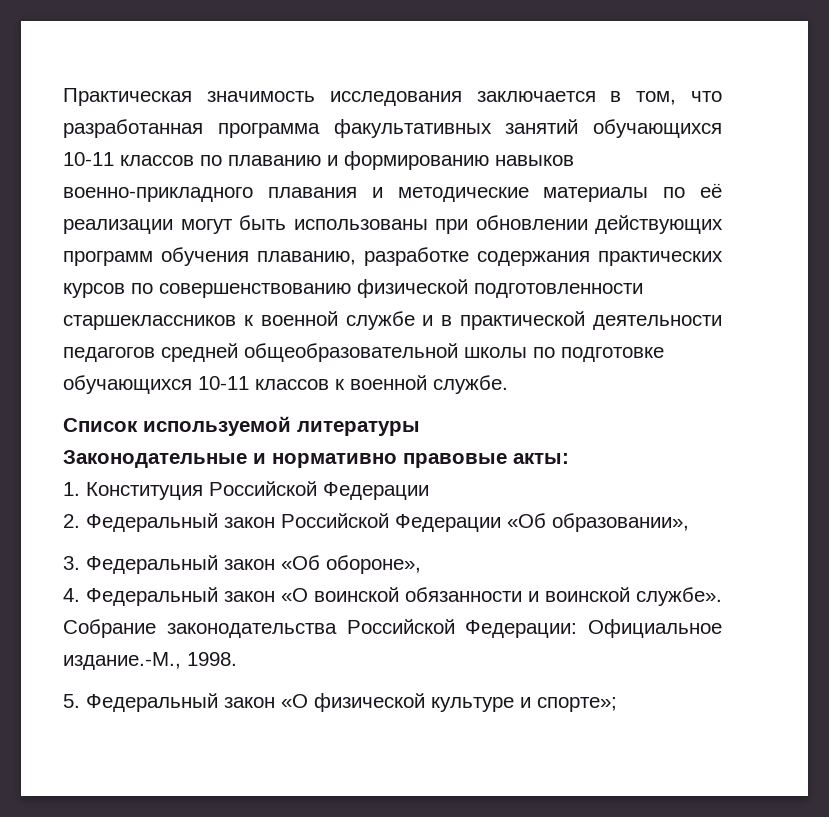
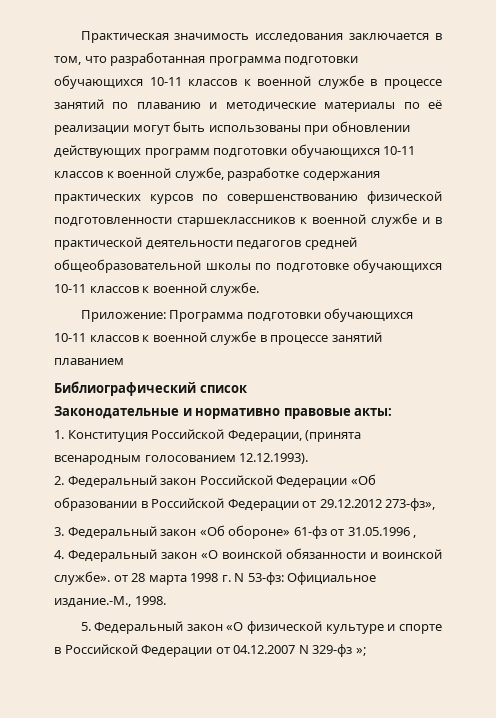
- Практическая значимость исследования заключается в том, что разработанная программа факультативных занятий обучающихся 10-11 классов по плаванию и формированию навыков военно-прикладного плавания и методические материалы по её реализации могут быть использованы при обновлении действующих программ обучения плаванию, разработке содержания практических курсов по совершенствованию физической подготовленности старшеклассников к военной службе и в практической деятельности педагогов средней общеобразовательной школы по подготовке обучающихся 10-11 классов к военной службе.
+ Практическая значимость исследования заключается в том, что разработанная программа подготовки обучающихся 10-11 классов к военной службе в процессе занятий по плаванию и методические материалы по её реализации могут быть использованы при обновлении действующих программ подготовки обучающихся 10-11 классов к военной службе, разработке содержания практических курсов по совершенствованию физической подготовленности старшеклассников к военной службе и в практической деятельности педагогов средней общеобразовательной школы по подготовке обучающихся 10-11 классов к военной службе.
- Список используемой литературы
+ Приложение: Программа подготовки обучающихся 10-11 классов к военной службе в процессе занятий плаванием
+ Библиографический список
- 1. Конституция Российской Федерации
+ 1. Конституция Российской Федерации, (принята всенародным голосованием 12.12.1993).
- 2. Федеральный закон Российской Федерации «Об образовании»,
+ 2. Федеральный закон Российской Федерации «Об образовании в Российской Федерации от 29.12.2012 273-фз»,
- 3. Федеральный закон «Об обороне»,
+ 3. Федеральный закон «Об обороне» 61-фз от 31.05.1996 ,
- 4. Федеральный закон «О воинской обязанности и воинской службе». Собрание законодательства Российской Федерации: Официальное издание.-М., 1998.
+ 4. Федеральный закон «О воинской обязанности и воинской службе». от 28 марта 1998 г. N 53-фз: Официальное издание.-М., 1998.
- 5. Федеральный закон «О физической культуре и спорте»;
+ 5. Федеральный закон «О физической культуре и спорте в Российской Федерации от 04.12.2007 N 329-фз »;

